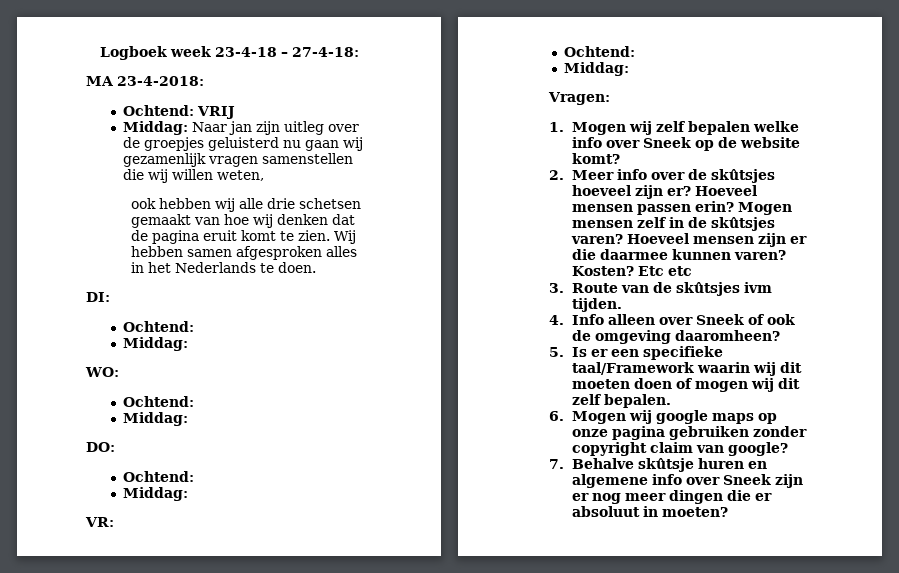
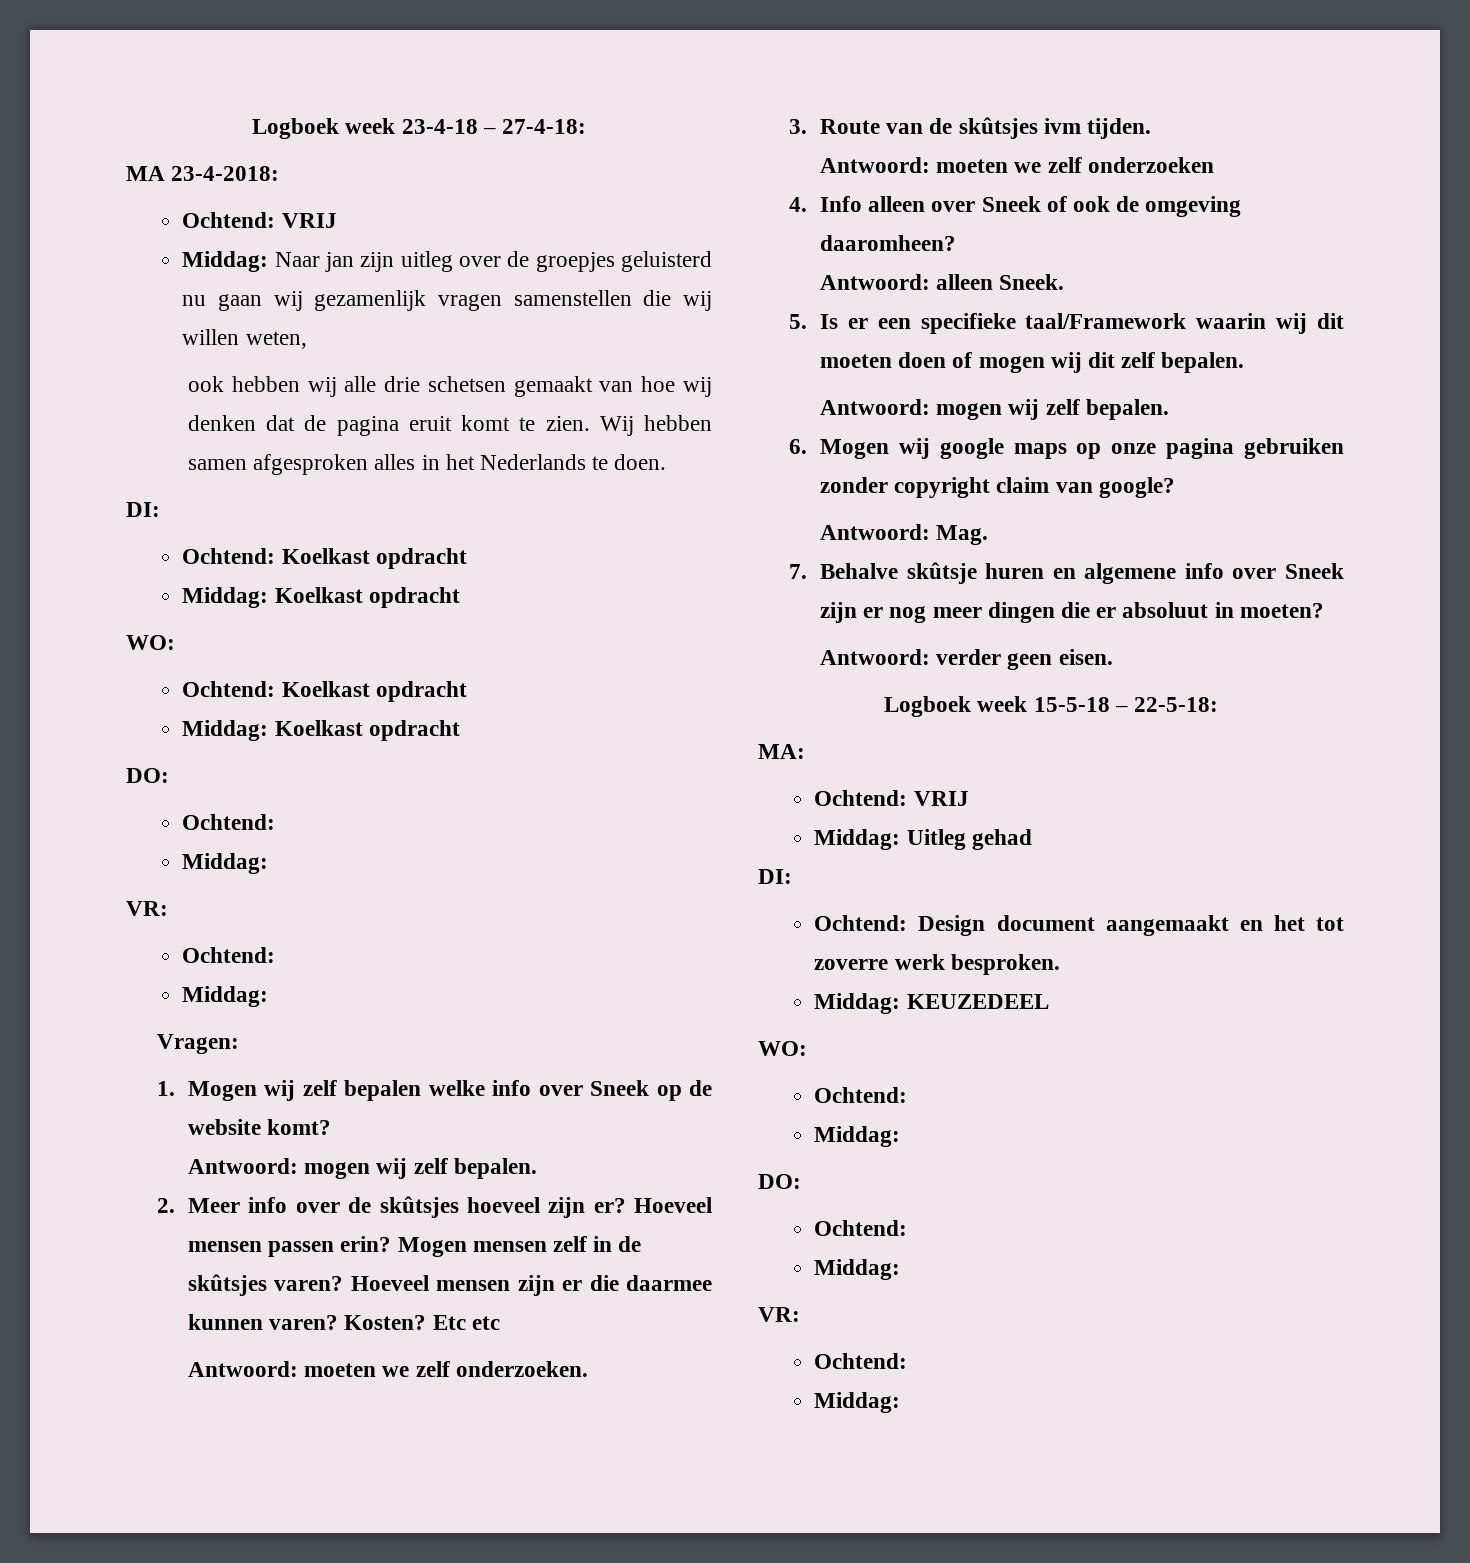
  Wij hebben samen afgesproken alles in het Nederlands te doen.
  DI:
- Ochtend:
- Middag:
+ Ochtend: Koelkast opdracht
+ Middag: Koelkast opdracht
  WO:
- Ochtend:
- Middag:
+ Ochtend: Koelkast opdracht
+ Middag: Koelkast opdracht
  1. Mogen wij zelf bepalen welke info over Sneek op de website komt?
+ Antwoord: mogen wij zelf bepalen.
+ Antwoord: moeten we zelf onderzoeken.
+ Antwoord: moeten we zelf onderzoeken
+ Antwoord: alleen Sneek.
  5. Is er een specifieke taal/Framework waarin wij dit moeten doen of mogen wij dit zelf bepalen.
+ Antwoord: mogen wij zelf bepalen.
+ Antwoord: Mag.
+ Antwoord: verder geen eisen.
+ Logboek week 15-5-18 – 22-5-18:
+ MA:
+ Ochtend: VRIJ
+ Middag: Uitleg gehad
+ DI:
+ Ochtend: Design document aangemaakt en het tot zoverre werk besproken.
+ Middag: KEUZEDEEL
+ WO:
+ Ochtend:
+ Middag:
+ DO:
+ Ochtend:
+ Middag:
+ VR:
+ Ochtend:
+ Middag:

